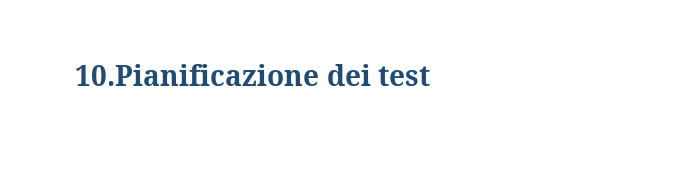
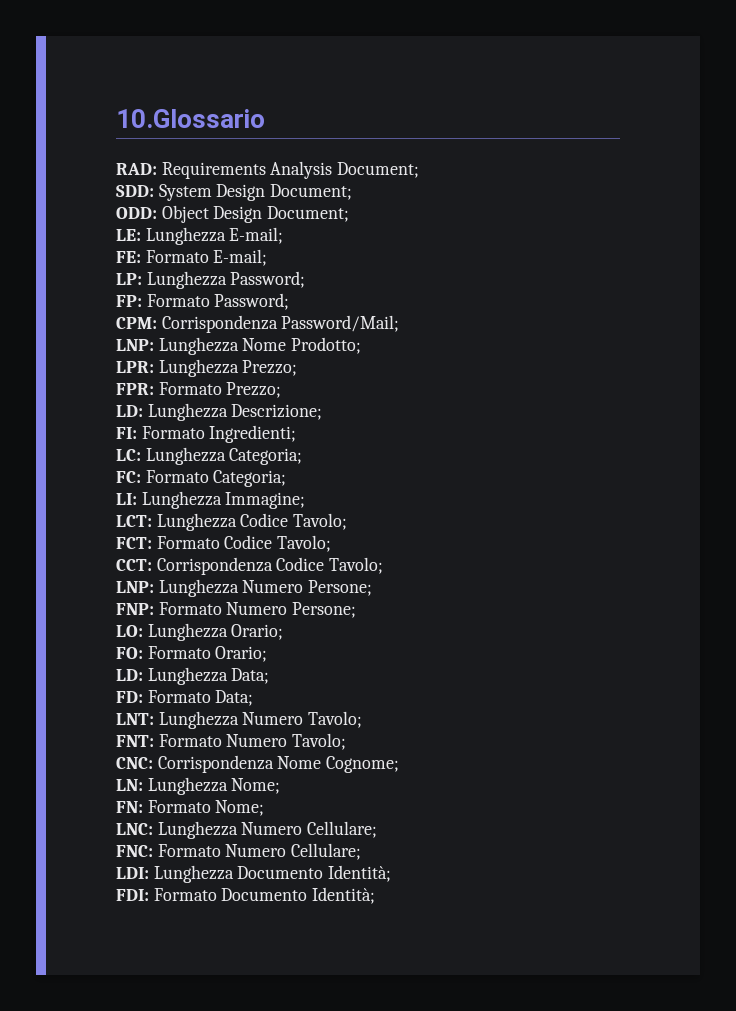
- 10.Pianificazione dei test
+ 10.Glossario
+ RAD: Requirements Analysis Document;
+ SDD: System Design Document;
+ ODD: Object Design Document;
+ LE: Lunghezza E-mail;
+ FE: Formato E-mail;
+ LP: Lunghezza Password;
+ FP: Formato Password;
+ CPM: Corrispondenza Password/Mail;
+ LNP: Lunghezza Nome Prodotto;
+ LPR: Lunghezza Prezzo;
+ FPR: Formato Prezzo;
+ LD: Lunghezza Descrizione;
+ FI: Formato Ingredienti;
+ LC: Lunghezza Categoria;
+ FC: Formato Categoria;
+ LI: Lunghezza Immagine;
+ LCT: Lunghezza Codice Tavolo;
+ FCT: Formato Codice Tavolo;
+ CCT: Corrispondenza Codice Tavolo;
+ LNP: Lunghezza Numero Persone;
+ FNP: Formato Numero Persone;
+ LO: Lunghezza Orario;
+ FO: Formato Orario;
+ LD: Lunghezza Data;
+ FD: Formato Data;
+ LNT: Lunghezza Numero Tavolo;
+ FNT: Formato Numero Tavolo;
+ CNC: Corrispondenza Nome Cognome;
+ LN: Lunghezza Nome;
+ FN: Formato Nome;
+ LNC: Lunghezza Numero Cellulare;
+ FNC: Formato Numero Cellulare;
+ LDI: Lunghezza Documento Identità;
+ FDI: Formato Documento Identità;

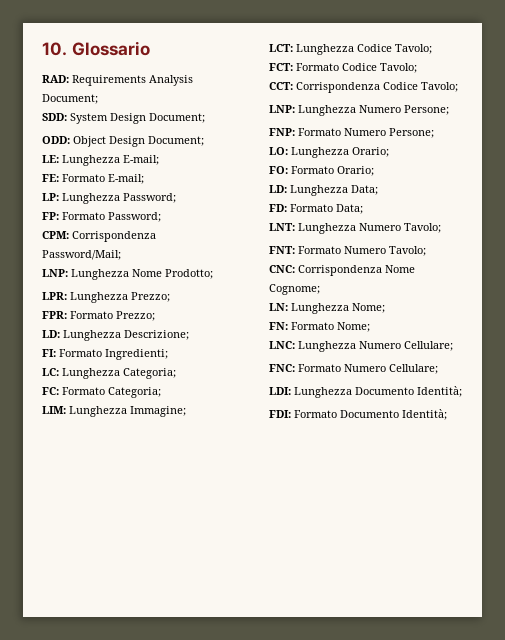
- 10.Glossario
+ 10. Glossario
- LI: Lunghezza Immagine;
+ LIM: Lunghezza Immagine;

